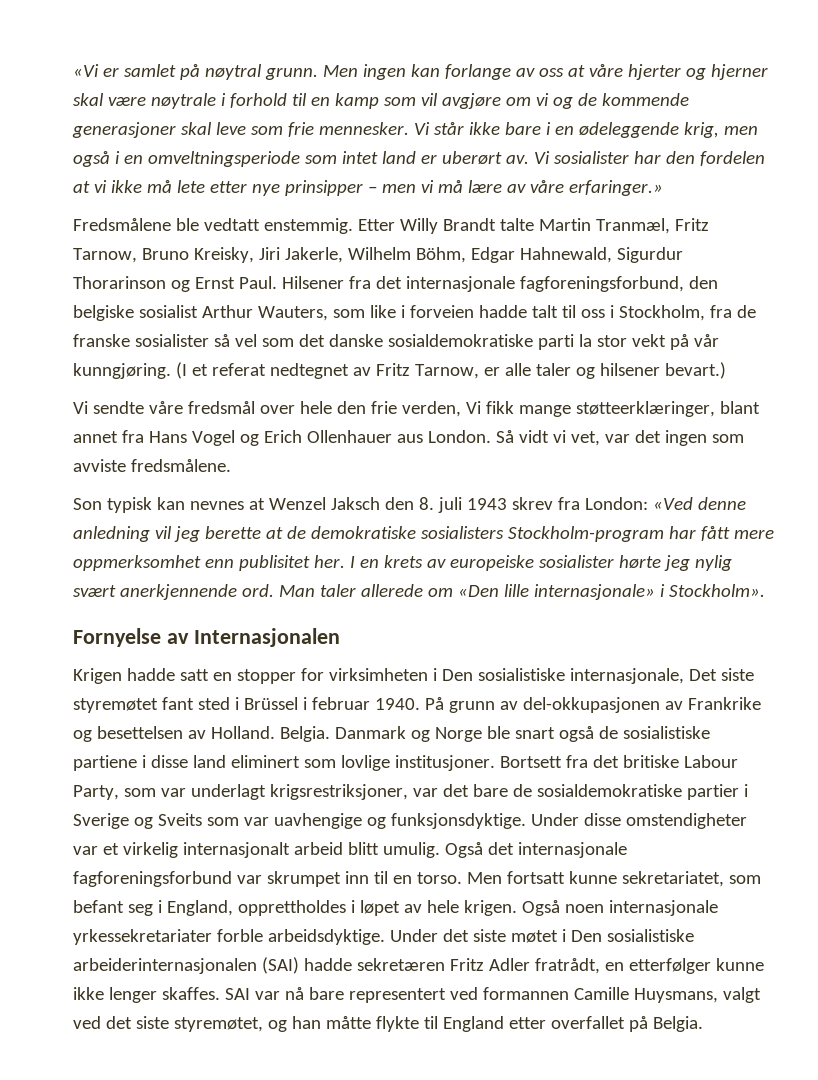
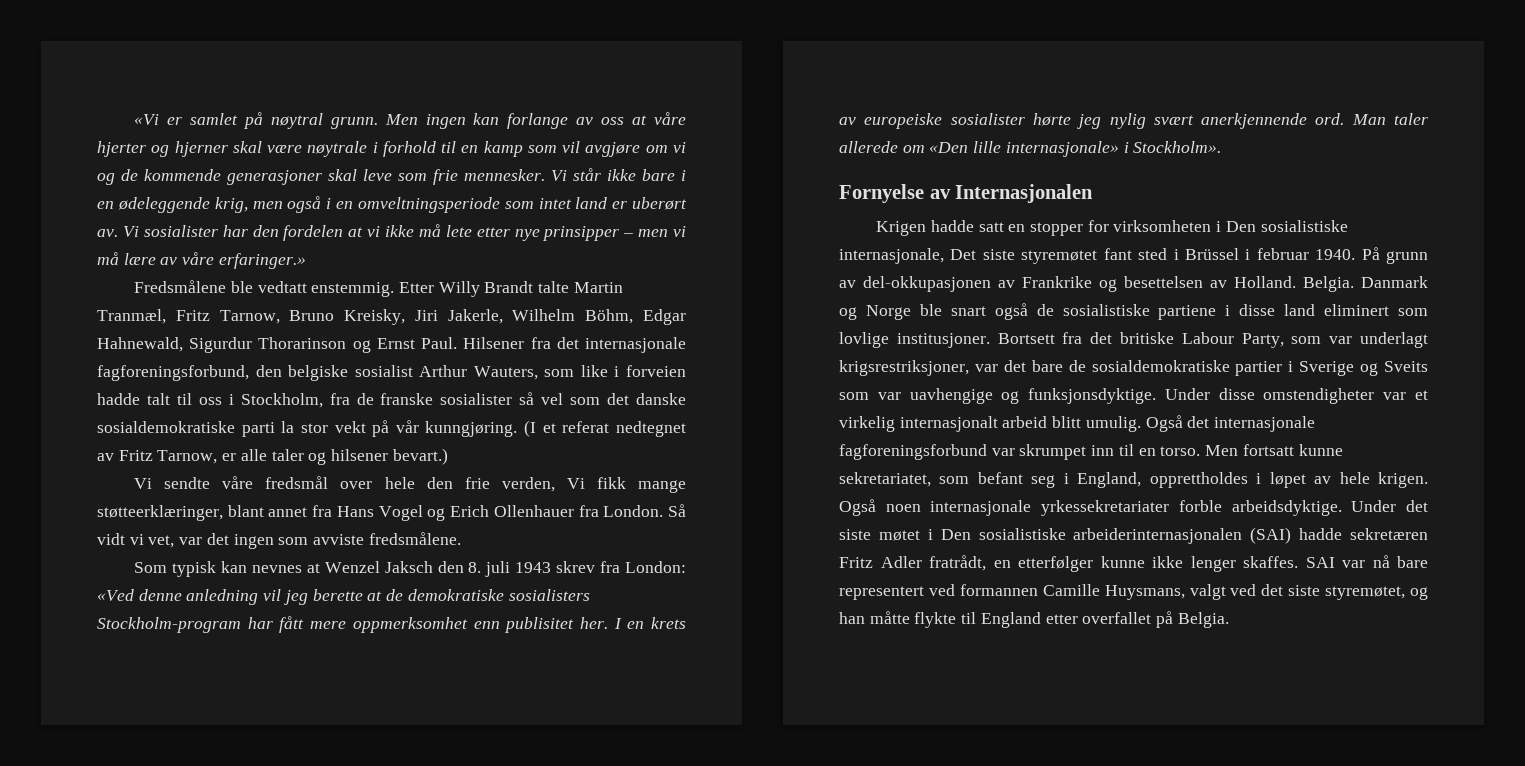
- Vi sendte våre fredsmål over hele den frie verden, Vi fikk mange støtteerklæringer, blant annet fra Hans Vogel og Erich Ollenhauer aus London.
+ Vi sendte våre fredsmål over hele den frie verden, Vi fikk mange støtteerklæringer, blant annet fra Hans Vogel og Erich Ollenhauer fra London.
- Son typisk kan nevnes at Wenzel Jaksch den 8. juli 1943 skrev fra London: «Ved denne anledning vil jeg berette at de demokratiske sosialisters Stockholm-program har fått mere oppmerksomhet enn publisitet her.
+ Som typisk kan nevnes at Wenzel Jaksch den 8. juli 1943 skrev fra London: «Ved denne anledning vil jeg berette at de demokratiske sosialisters Stockholm-program har fått mere oppmerksomhet enn publisitet her.
- Krigen hadde satt en stopper for virksimheten i Den sosialistiske internasjonale, Det siste styremøtet fant sted i Brüssel i februar 1940.
+ Krigen hadde satt en stopper for virksomheten i Den sosialistiske internasjonale, Det siste styremøtet fant sted i Brüssel i februar 1940.

